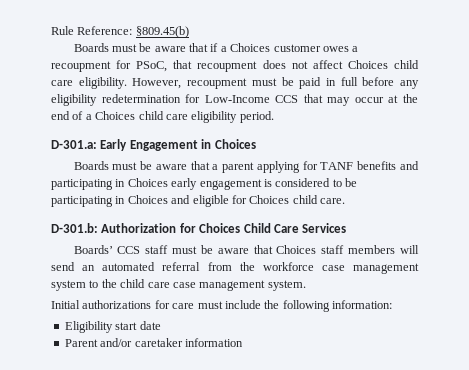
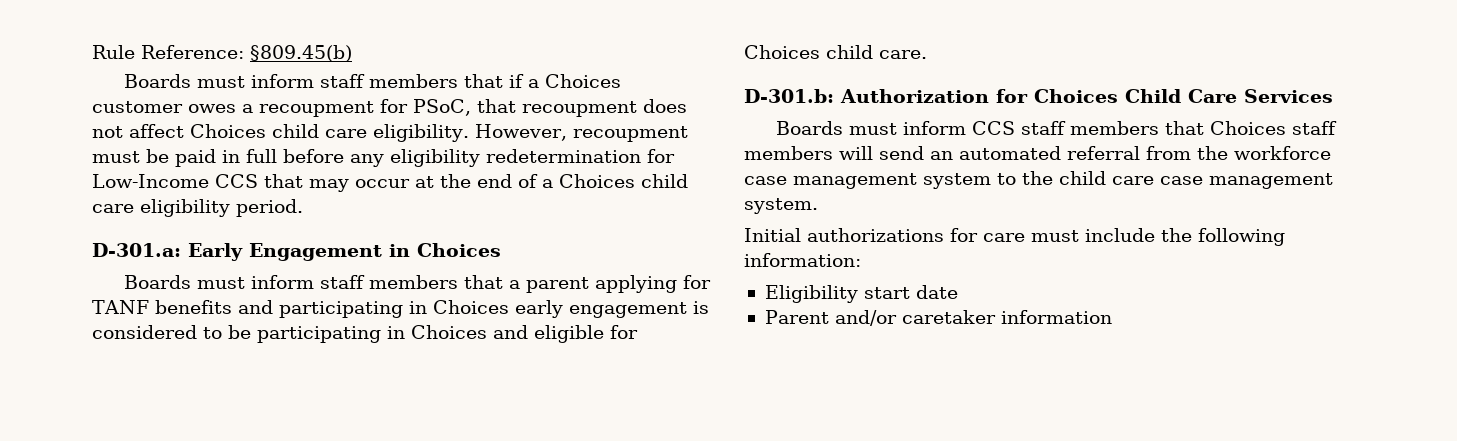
- Boards must be aware that if a Choices customer owes a recoupment for PSoC, that recoupment does not affect Choices child care eligibility.
+ Boards must inform staff members that if a Choices customer owes a recoupment for PSoC, that recoupment does not affect Choices child care eligibility.
- Boards must be aware that a parent applying for TANF benefits and participating in Choices early engagement is considered to be participating in Choices and eligible for Choices child care.
+ Boards must inform staff members that a parent applying for TANF benefits and participating in Choices early engagement is considered to be participating in Choices and eligible for Choices child care.
- Boards’ CCS staff must be aware that Choices staff members will send an automated referral from the workforce case management system to the child care case management system.
+ Boards must inform CCS staff members that Choices staff members will send an automated referral from the workforce case management system to the child care case management system.

